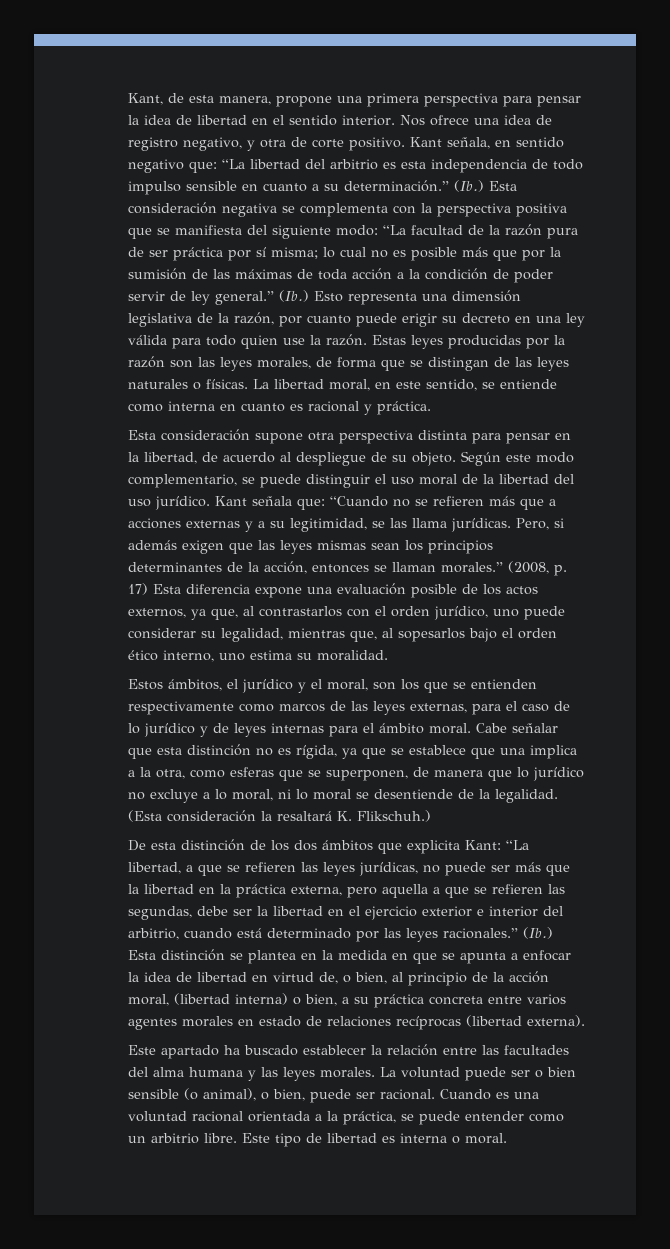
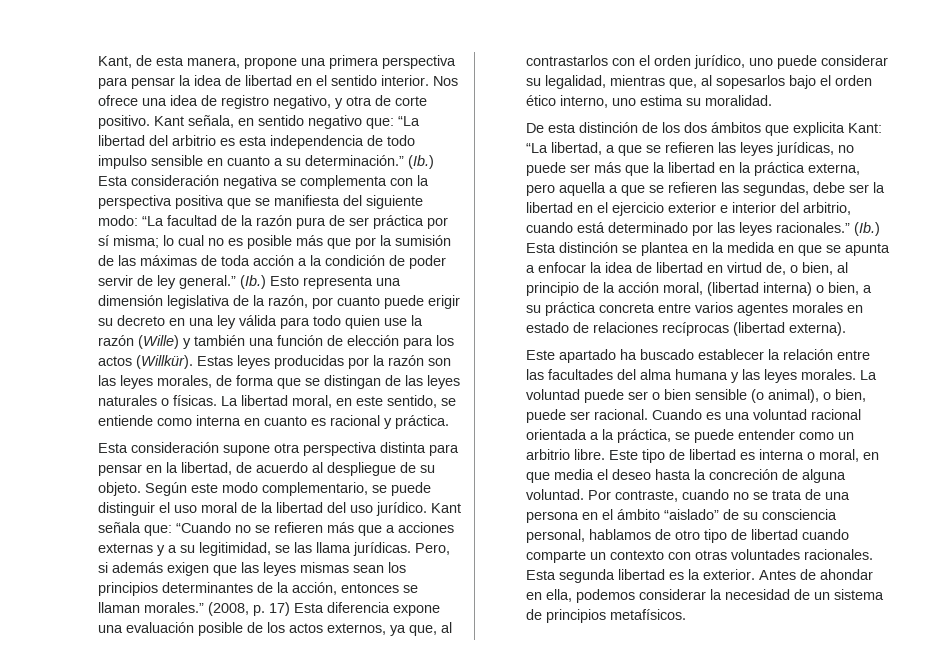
- (Ib.) Esto representa una dimensión legislativa de la razón, por cuanto puede erigir su decreto en una ley válida para todo quien use la razón.
+ (Ib.) Esto representa una dimensión legislativa de la razón, por cuanto puede erigir su decreto en una ley válida para todo quien use la razón (Wille) y también una función de elección para los actos (Willkür).
- Estos ámbitos, el jurídico y el moral, son los que se entienden respectivamente como marcos de las leyes externas, para el caso de lo jurídico y de leyes internas para el ámbito moral. Cabe señalar que esta distinción no es rígida, ya que se establece que una implica a la otra, como esferas que se superponen, de manera que lo jurídico no excluye a lo moral, ni lo moral se desentiende de la legalidad. (Esta consideración la resaltará K. Flikschuh.)
- Este tipo de libertad es interna o moral.
+ Este tipo de libertad es interna o moral, en que media el deseo hasta la concreción de alguna voluntad. Por contraste, cuando no se trata de una persona en el ámbito “aislado” de su consciencia personal, hablamos de otro tipo de libertad cuando comparte un contexto con otras voluntades racionales. Esta segunda libertad es la exterior. Antes de ahondar en ella, podemos considerar la necesidad de un sistema de principios metafísicos.

